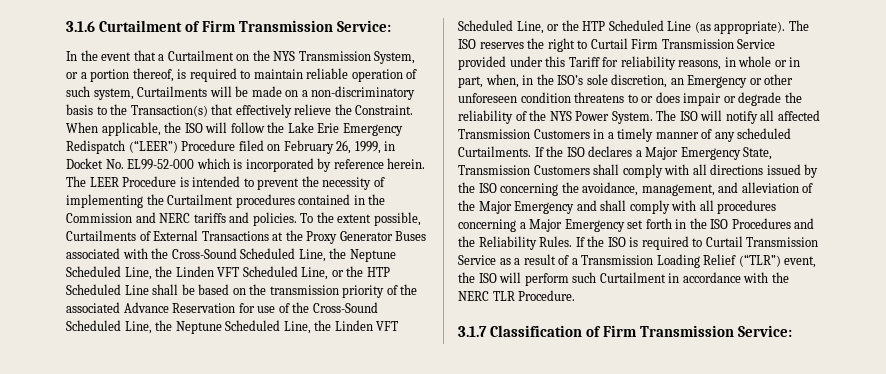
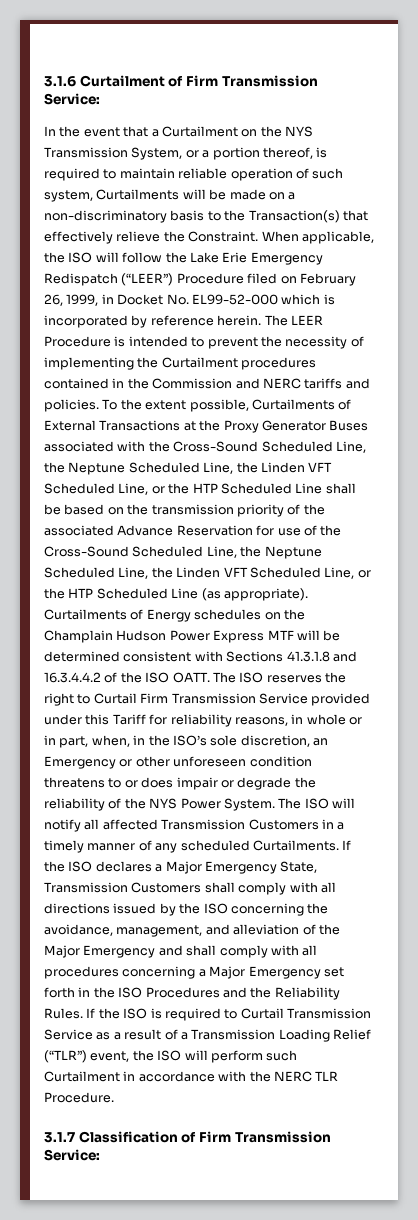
+ Curtailments of Energy schedules on the Champlain Hudson Power Express MTF will be determined consistent with Sections 41.3.1.8 and 16.3.4.4.2 of the ISO OATT.

